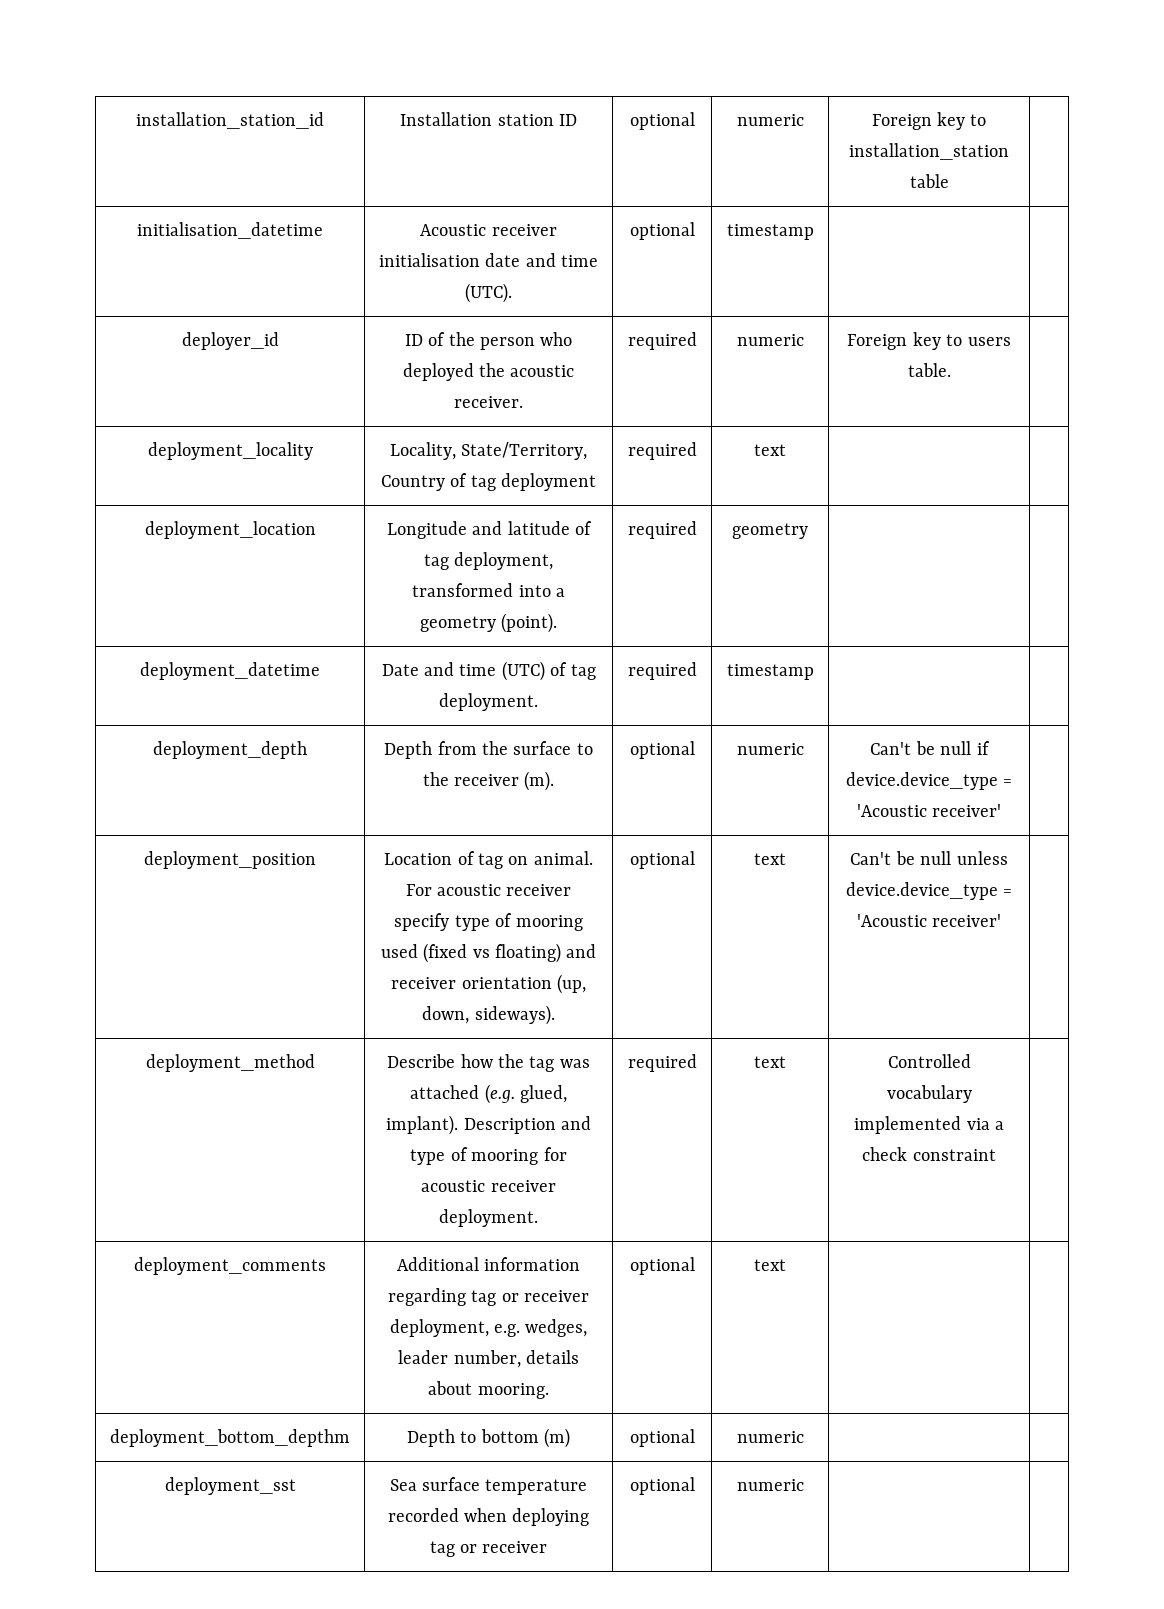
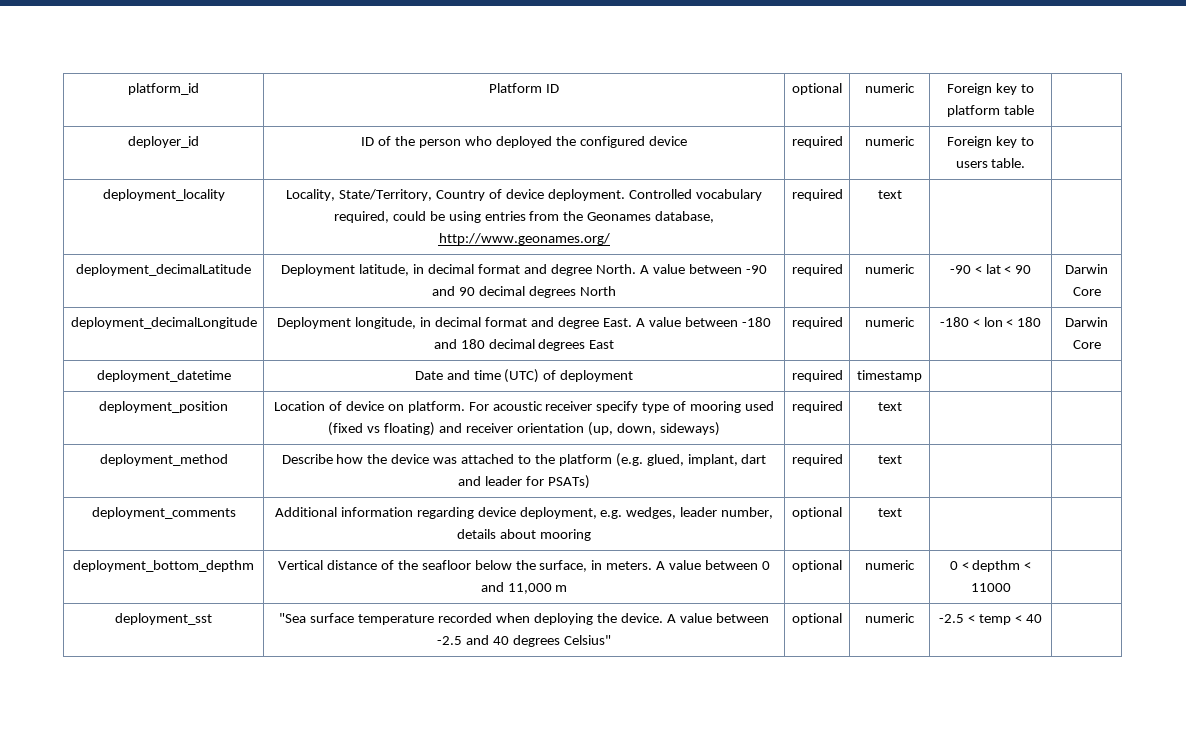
- installation_station_id | Installation station ID | optional | numeric | Foreign key to installation_station table |
+ platform_id | Platform ID | optional | numeric | Foreign key to platform table |
- initialisation_datetime | Acoustic receiver initialisation date and time (UTC). | optional | timestamp | |
- deployer_id | ID of the person who deployed the acoustic receiver. | required | numeric | Foreign key to users table. |
+ deployer_id | ID of the person who deployed the configured device | required | numeric | Foreign key to users table. |
- deployment_locality | Locality, State/Territory, Country of tag deployment | required | text | |
- deployment_location | Longitude and latitude of tag deployment, transformed into a geometry (point). | required | geometry | |
+ deployment_locality | Locality, State/Territory, Country of device deployment. Controlled vocabulary required, could be using entries from the Geonames database, http://www.geonames.org/ | required | text | |
+ deployment_decimalLatitude | Deployment latitude, in decimal format and degree North. A value between -90 and 90 decimal degrees North | required | numeric | -90 < lat < 90 | Darwin Core
+ deployment_decimalLongitude | Deployment longitude, in decimal format and degree East. A value between -180 and 180 decimal degrees East | required | numeric | -180 < lon < 180 | Darwin Core
- deployment_datetime | Date and time (UTC) of tag deployment. | required | timestamp | |
+ deployment_datetime | Date and time (UTC) of deployment | required | timestamp | |
- deployment_depth | Depth from the surface to the receiver (m). | optional | numeric | Can't be null if device.device_type = 'Acoustic receiver' |
- deployment_position | Location of tag on animal. For acoustic receiver specify type of mooring used (fixed vs floating) and receiver orientation (up, down, sideways). | optional | text | Can't be null unless device.device_type = 'Acoustic receiver' |
+ deployment_position | Location of device on platform. For acoustic receiver specify type of mooring used (fixed vs floating) and receiver orientation (up, down, sideways) | required | text | |
- deployment_method | Describe how the tag was attached (e.g. glued, implant). Description and type of mooring for acoustic receiver deployment. | required | text | Controlled vocabulary implemented via a check constraint |
+ deployment_method | Describe how the device was attached to the platform (e.g. glued, implant, dart and leader for PSATs) | required | text | |
- deployment_comments | Additional information regarding tag or receiver deployment, e.g. wedges, leader number, details about mooring. | optional | text | |
+ deployment_comments | Additional information regarding device deployment, e.g. wedges, leader number, details about mooring | optional | text | |
- deployment_bottom_depthm | Depth to bottom (m) | optional | numeric | |
+ deployment_bottom_depthm | Vertical distance of the seafloor below the surface, in meters. A value between 0 and 11,000 m | optional | numeric | 0 < depthm < 11000 |
- deployment_sst | Sea surface temperature recorded when deploying tag or receiver | optional | numeric | |
+ deployment_sst | "Sea surface temperature recorded when deploying the device. A value between -2.5 and 40 degrees Celsius" | optional | numeric | -2.5 < temp < 40 |

